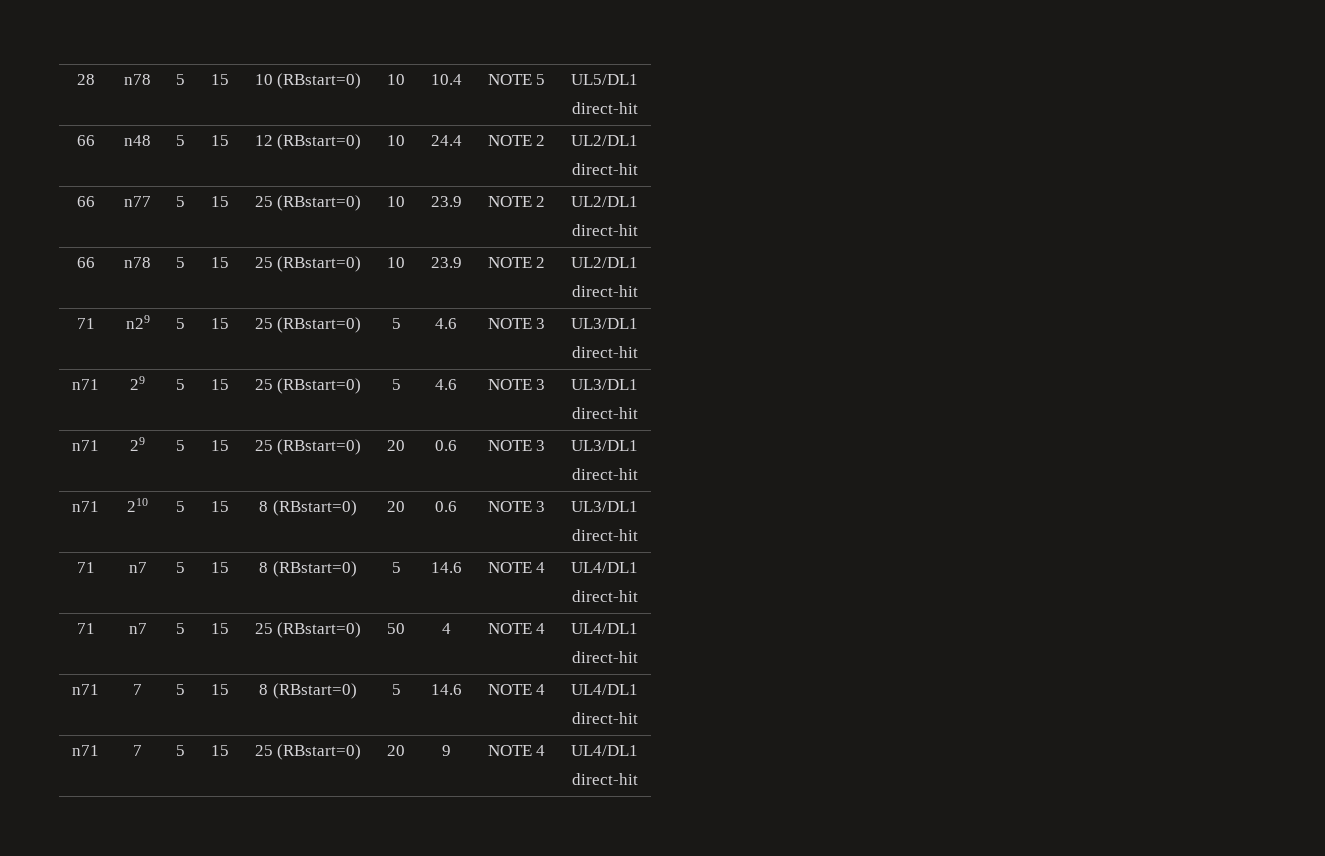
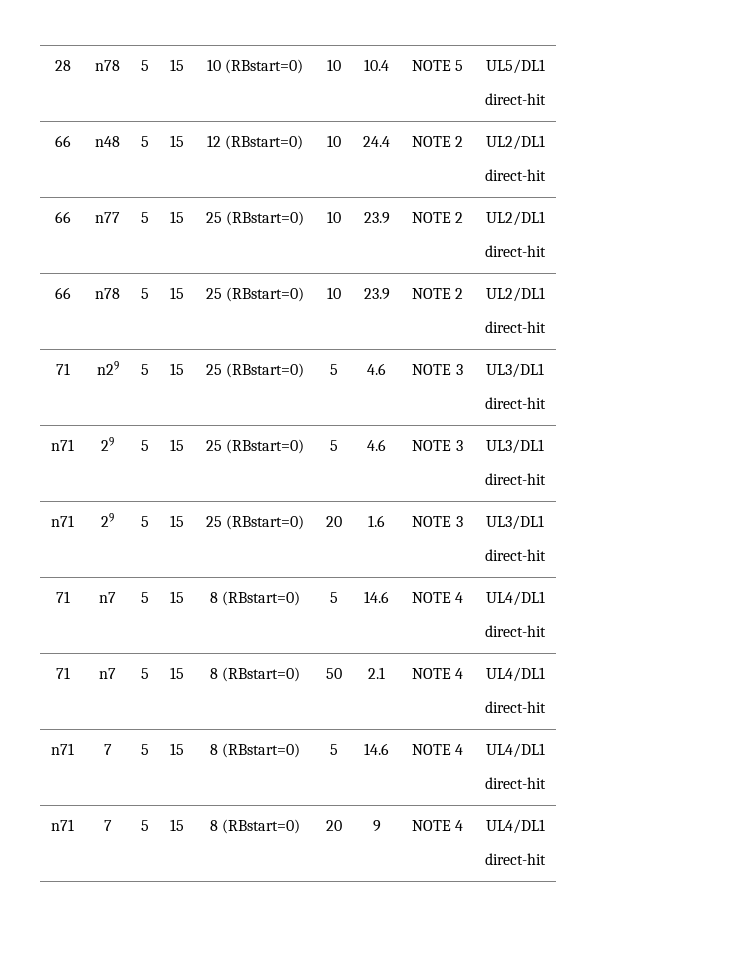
- n71 | 29 | 5 | 15 | 25 (RBstart=0) | 20 | 0.6 | NOTE 3 | UL3/DL1
- direct-hit
- n71 | 210 | 5 | 15 | 8 (RBstart=0) | 20 | 0.6 | NOTE 3 | UL3/DL1
+ n71 | 29 | 5 | 15 | 25 (RBstart=0) | 20 | 1.6 | NOTE 3 | UL3/DL1
- 71 | n7 | 5 | 15 | 25 (RBstart=0) | 50 | 4 | NOTE 4 | UL4/DL1
+ 71 | n7 | 5 | 15 | 8 (RBstart=0) | 50 | 2.1 | NOTE 4 | UL4/DL1
- n71 | 7 | 5 | 15 | 25 (RBstart=0) | 20 | 9 | NOTE 4 | UL4/DL1
+ n71 | 7 | 5 | 15 | 8 (RBstart=0) | 20 | 9 | NOTE 4 | UL4/DL1

